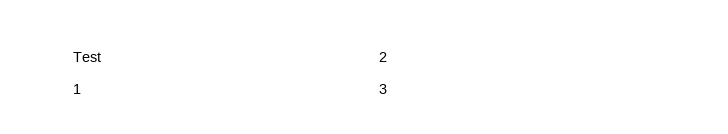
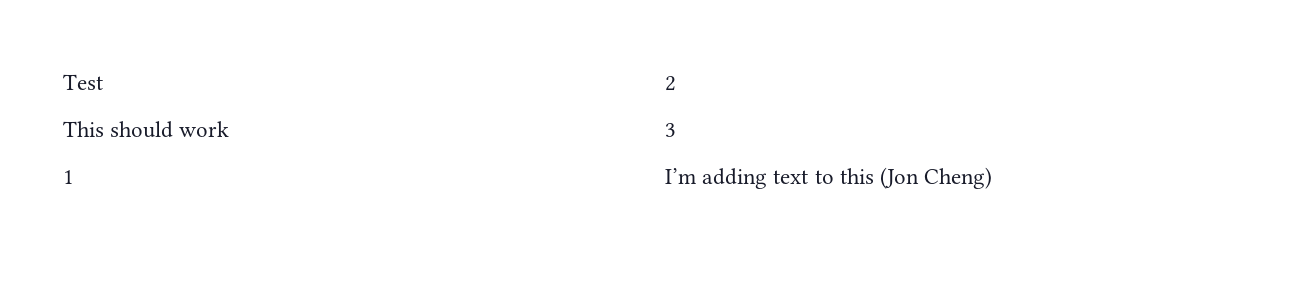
+ This should work
+ I’m adding text to this (Jon Cheng)

